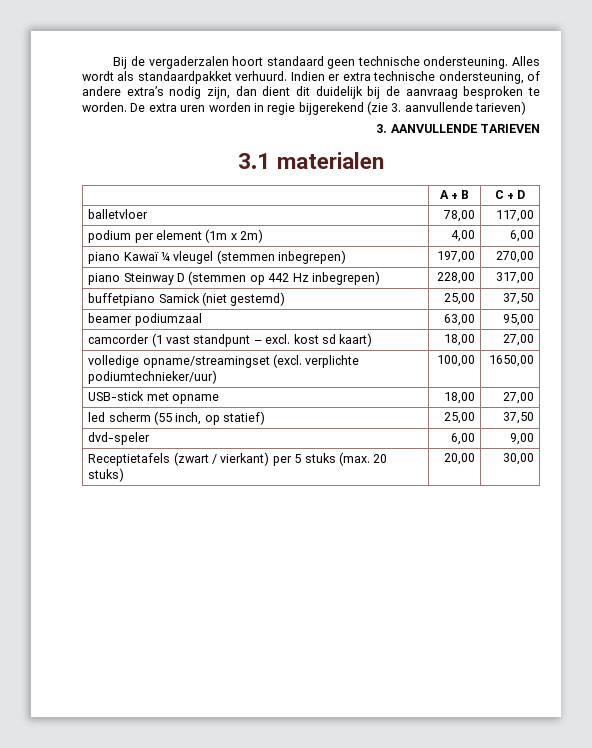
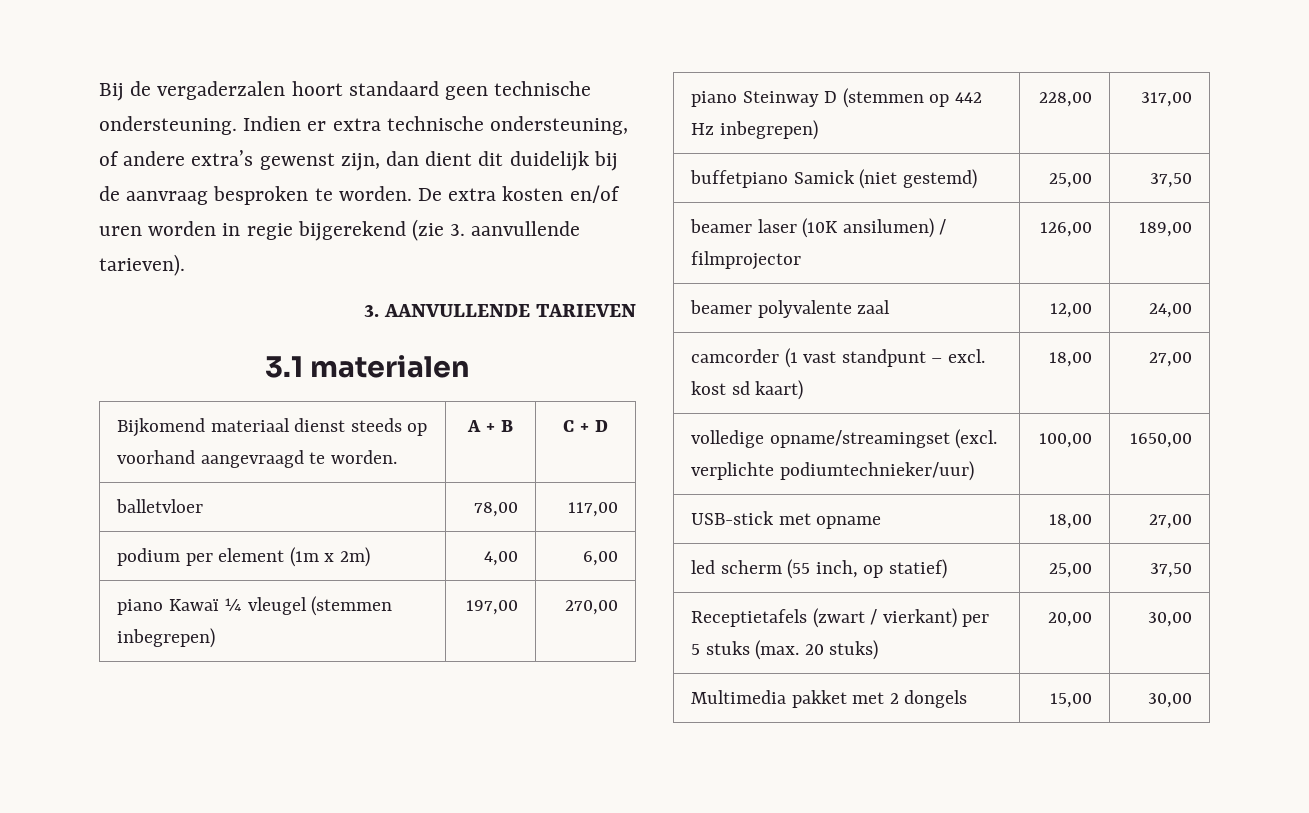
- Alles wordt als standaardpakket verhuurd.
- Indien er extra technische ondersteuning, of andere extra’s nodig zijn, dan dient dit duidelijk bij de aanvraag besproken te worden.
+ Indien er extra technische ondersteuning, of andere extra’s gewenst zijn, dan dient dit duidelijk bij de aanvraag besproken te worden.
- De extra uren worden in regie bijgerekend (zie 3. aanvullende tarieven)
+ De extra kosten en/of uren worden in regie bijgerekend (zie 3. aanvullende tarieven).
- | A + B | C + D
+ Bijkomend materiaal dienst steeds op voorhand aangevraagd te worden. | A + B | C + D
- beamer podiumzaal | 63,00 | 95,00
+ beamer laser (10K ansilumen) / filmprojector | 126,00 | 189,00
+ beamer polyvalente zaal | 12,00 | 24,00
- dvd-speler | 6,00 | 9,00
+ Multimedia pakket met 2 dongels | 15,00 | 30,00

